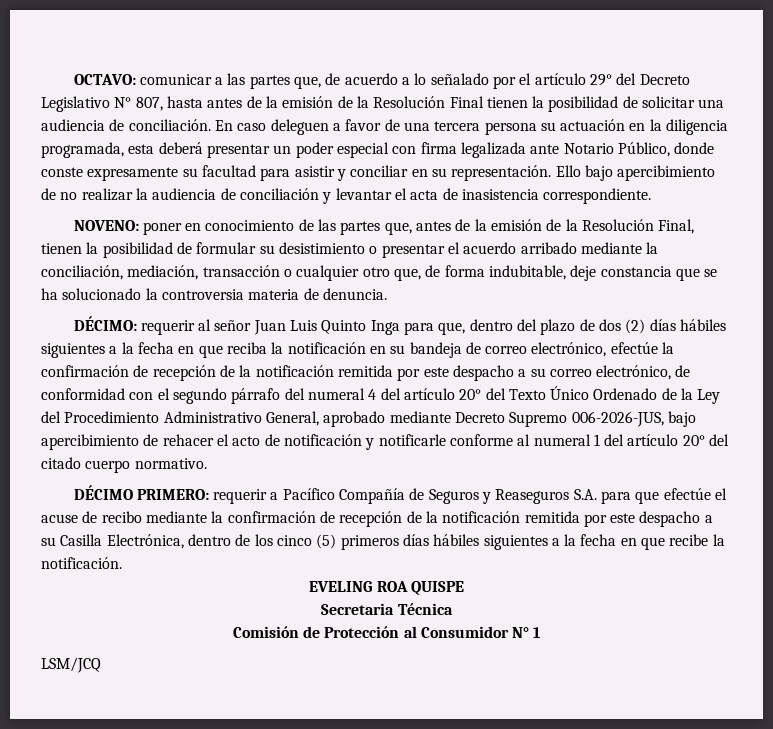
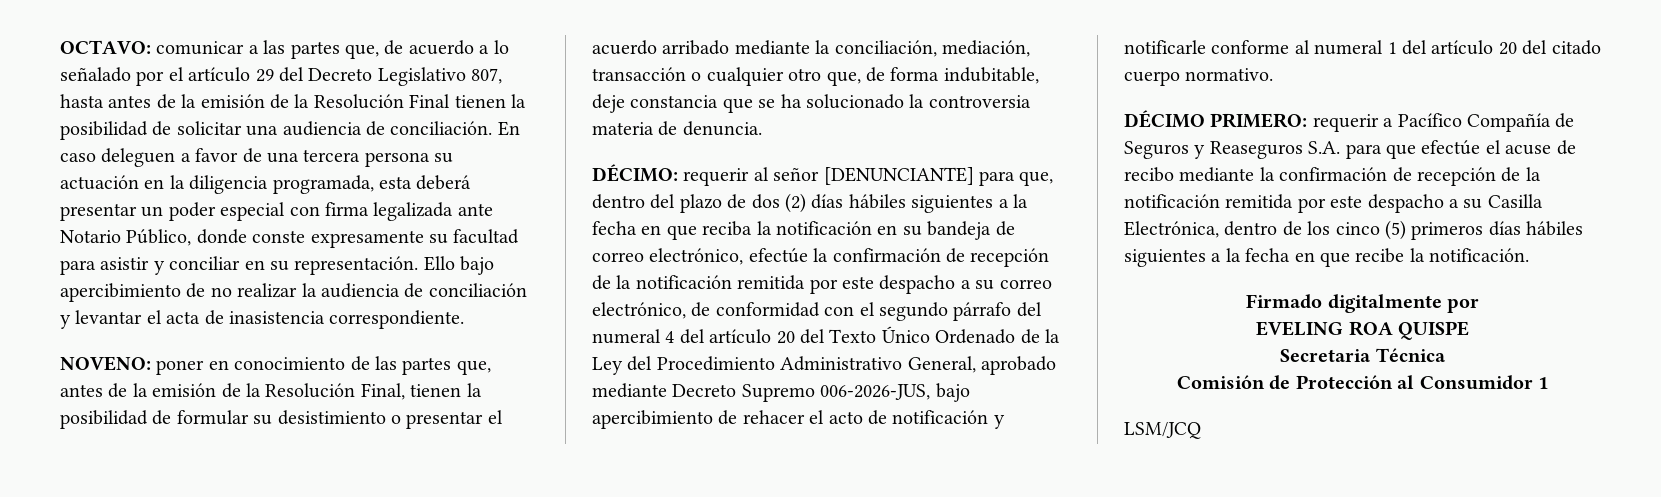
- OCTAVO: comunicar a las partes que, de acuerdo a lo señalado por el artículo 29° del Decreto Legislativo N° 807, hasta antes de la emisión de la Resolución Final tienen la posibilidad de solicitar una audiencia de conciliación.
+ OCTAVO: comunicar a las partes que, de acuerdo a lo señalado por el artículo 29 del Decreto Legislativo 807, hasta antes de la emisión de la Resolución Final tienen la posibilidad de solicitar una audiencia de conciliación.
- requerir al señor Juan Luis Quinto Inga para que, dentro del plazo de dos (2) días hábiles siguientes a la fecha en que reciba la notificación en su bandeja de correo electrónico, efectúe la confirmación de recepción de la notificación remitida por este despacho a su correo electrónico, de conformidad con el segundo párrafo del numeral 4 del artículo 20° del Texto Único Ordenado de la Ley del Procedimiento Administrativo General, aprobado mediante Decreto Supremo 006-2026-JUS, bajo apercibimiento de rehacer el acto de notificación y notificarle conforme al numeral 1 del artículo 20° del citado cuerpo normativo.
+ requerir al señor [DENUNCIANTE] para que, dentro del plazo de dos (2) días hábiles siguientes a la fecha en que reciba la notificación en su bandeja de correo electrónico, efectúe la confirmación de recepción de la notificación remitida por este despacho a su correo electrónico, de conformidad con el segundo párrafo del numeral 4 del artículo 20 del Texto Único Ordenado de la Ley del Procedimiento Administrativo General, aprobado mediante Decreto Supremo 006-2026-JUS, bajo apercibimiento de rehacer el acto de notificación y notificarle conforme al numeral 1 del artículo 20 del citado cuerpo normativo.
+ Firmado digitalmente por
- Comisión de Protección al Consumidor N° 1
+ Comisión de Protección al Consumidor 1

